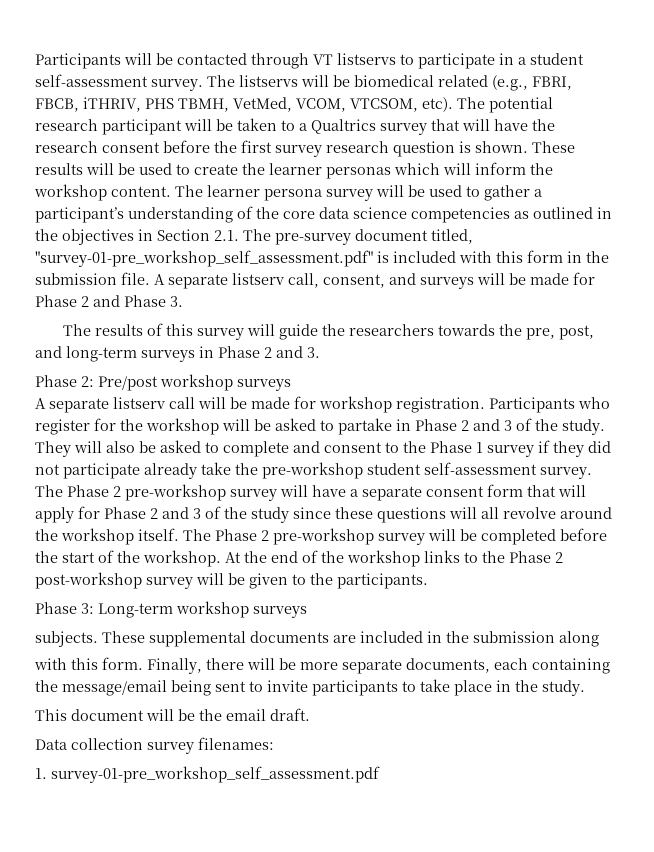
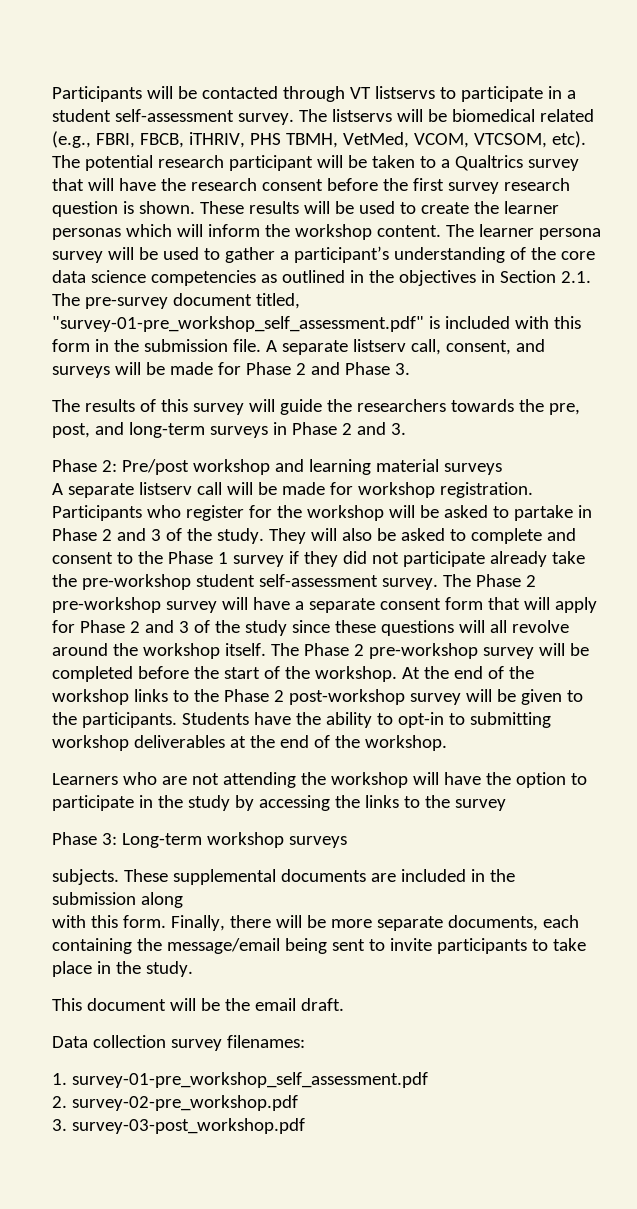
- Phase 2: Pre/post workshop surveys
+ Phase 2: Pre/post workshop and learning material surveys
+ Students have the ability to opt-in to submitting workshop deliverables at the end of the workshop.
+ Learners who are not attending the workshop will have the option to participate in the study by accessing the links to the survey
+ 2. survey-02-pre_workshop.pdf
+ 3. survey-03-post_workshop.pdf

